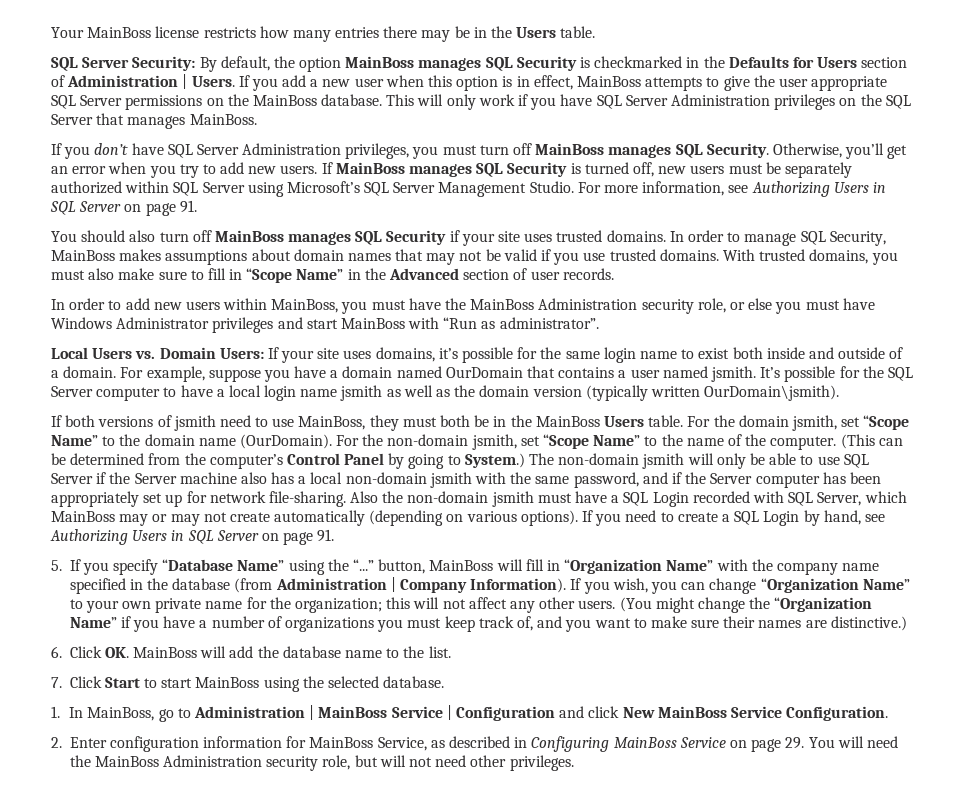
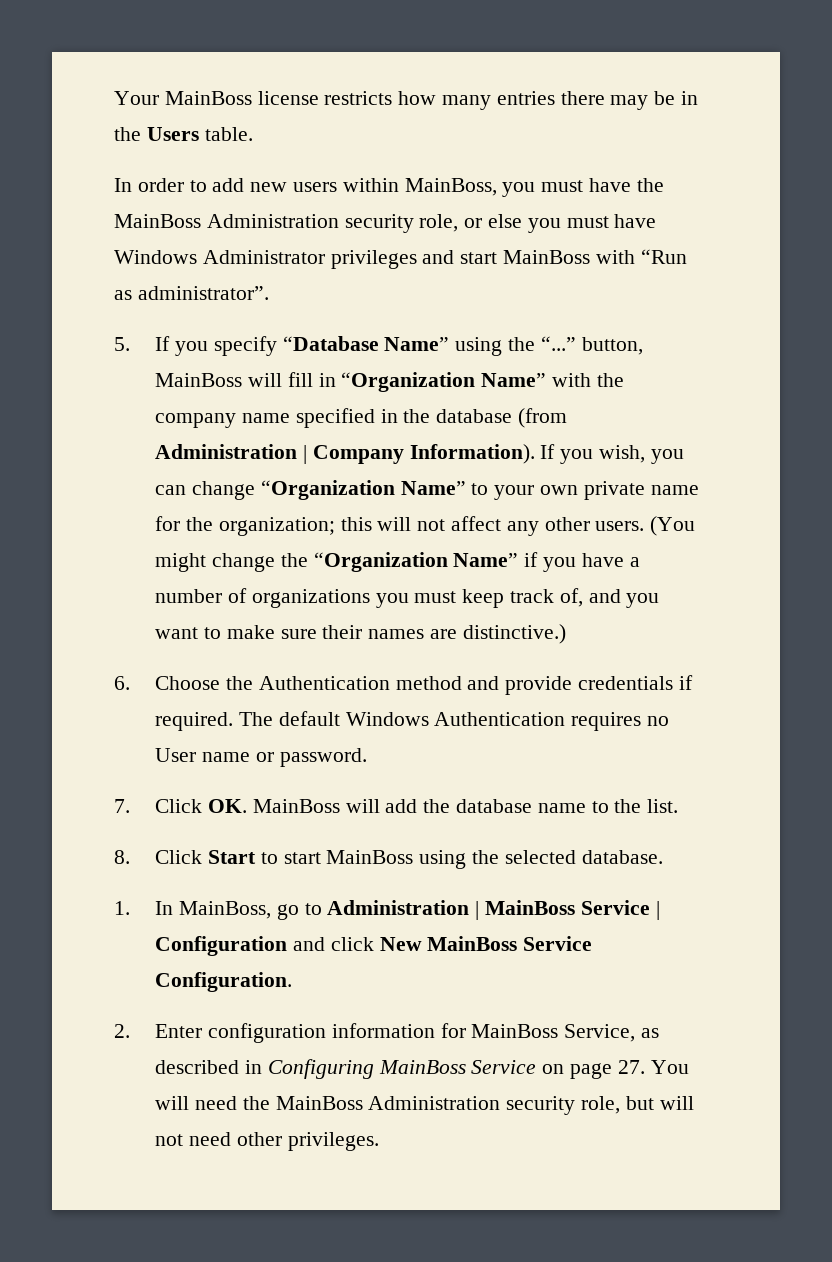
- SQL Server Security: By default, the option MainBoss manages SQL Security is checkmarked in the Defaults for Users section of Administration | Users. If you add a new user when this option is in effect, MainBoss attempts to give the user appropriate SQL Server permissions on the MainBoss database. This will only work if you have SQL Server Administration privileges on the SQL Server that manages MainBoss.
- If you don’t have SQL Server Administration privileges, you must turn off MainBoss manages SQL Security. Otherwise, you’ll get an error when you try to add new users. If MainBoss manages SQL Security is turned off, new users must be separately authorized within SQL Server using Microsoft’s SQL Server Management Studio. For more information, see Authorizing Users in SQL Server on page 91.
- You should also turn off MainBoss manages SQL Security if your site uses trusted domains. In order to manage SQL Security, MainBoss makes assumptions about domain names that may not be valid if you use trusted domains. With trusted domains, you must also make sure to fill in “Scope Name” in the Advanced section of user records.
- Local Users vs. Domain Users: If your site uses domains, it’s possible for the same login name to exist both inside and outside of a domain. For example, suppose you have a domain named OurDomain that contains a user named jsmith. It’s possible for the SQL Server computer to have a local login name jsmith as well as the domain version (typically written OurDomain\jsmith).
- If both versions of jsmith need to use MainBoss, they must both be in the MainBoss Users table. For the domain jsmith, set “Scope Name” to the domain name (OurDomain). For the non-domain jsmith, set “Scope Name” to the name of the computer. (This can be determined from the computer’s Control Panel by going to System.) The non-domain jsmith will only be able to use SQL Server if the Server machine also has a local non-domain jsmith with the same password, and if the Server computer has been appropriately set up for network file-sharing. Also the non-domain jsmith must have a SQL Login recorded with SQL Server, which MainBoss may or may not create automatically (depending on various options). If you need to create a SQL Login by hand, see Authorizing Users in SQL Server on page 91.
- 6. Click OK. MainBoss will add the database name to the list.
+ 6. Choose the Authentication method and provide credentials if required. The default Windows Authentication requires no User name or password.
+ 7. Click OK. MainBoss will add the database name to the list.
- 7. Click Start to start MainBoss using the selected database.
+ 8. Click Start to start MainBoss using the selected database.
- 2. Enter configuration information for MainBoss Service, as described in Configuring MainBoss Service on page 29. You will need the MainBoss Administration security role, but will not need other privileges.
+ 2. Enter configuration information for MainBoss Service, as described in Configuring MainBoss Service on page 27. You will need the MainBoss Administration security role, but will not need other privileges.

